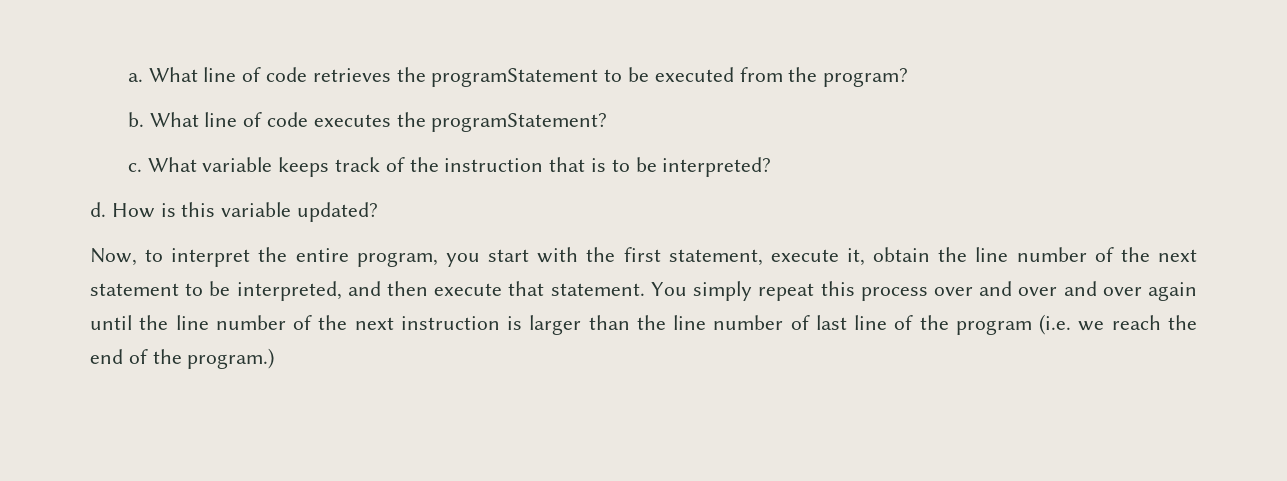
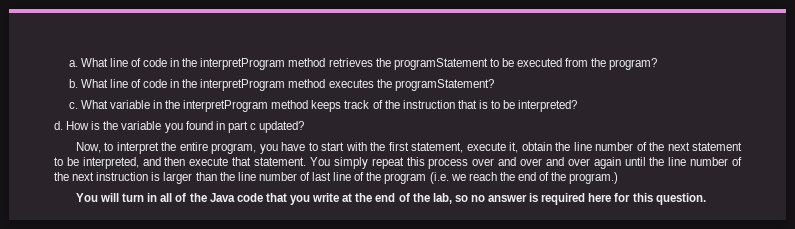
- What line of code retrieves the programStatement to be executed from the program?
+ What line of code in the interpretProgram method retrieves the programStatement to be executed from the program?
- What line of code executes the programStatement?
+ What line of code in the interpretProgram method executes the programStatement?
- What variable keeps track of the instruction that is to be interpreted?
+ What variable in the interpretProgram method keeps track of the instruction that is to be interpreted?
- How is this variable updated?
+ How is the variable you found in part c updated?
- Now, to interpret the entire program, you start with the first statement, execute it, obtain the line number of the next statement to be interpreted, and then execute that statement.
+ Now, to interpret the entire program, you have to start with the first statement, execute it, obtain the line number of the next statement to be interpreted, and then execute that statement.
+ You will turn in all of the Java code that you write at the end of the lab, so no answer is required here for this question.

